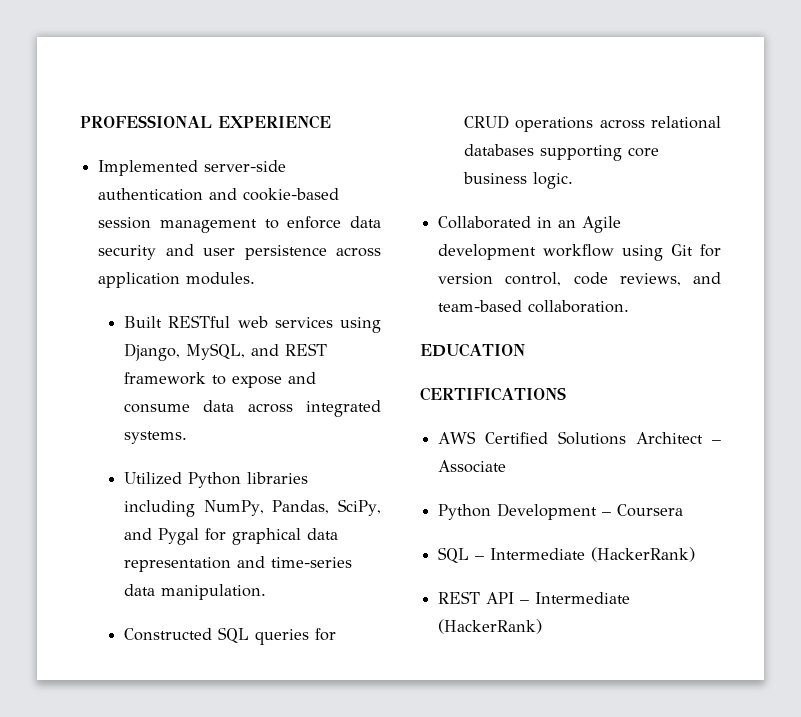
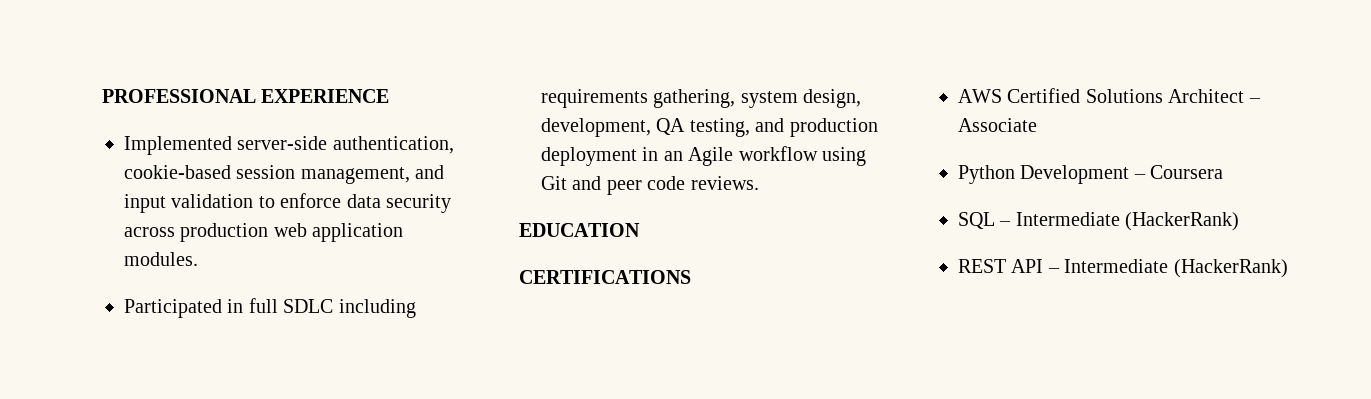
- Implemented server-side authentication and cookie-based session management to enforce data security and user persistence across application modules.
- Built RESTful web services using Django, MySQL, and REST framework to expose and consume data across integrated systems.
- Utilized Python libraries including NumPy, Pandas, SciPy, and Pygal for graphical data representation and time-series data manipulation.
- Constructed SQL queries for CRUD operations across relational databases supporting core business logic.
- Collaborated in an Agile development workflow using Git for version control, code reviews, and team-based collaboration.
+ Implemented server-side authentication, cookie-based session management, and input validation to enforce data security across production web application modules.
+ Participated in full SDLC including requirements gathering, system design, development, QA testing, and production deployment in an Agile workflow using Git and peer code reviews.

